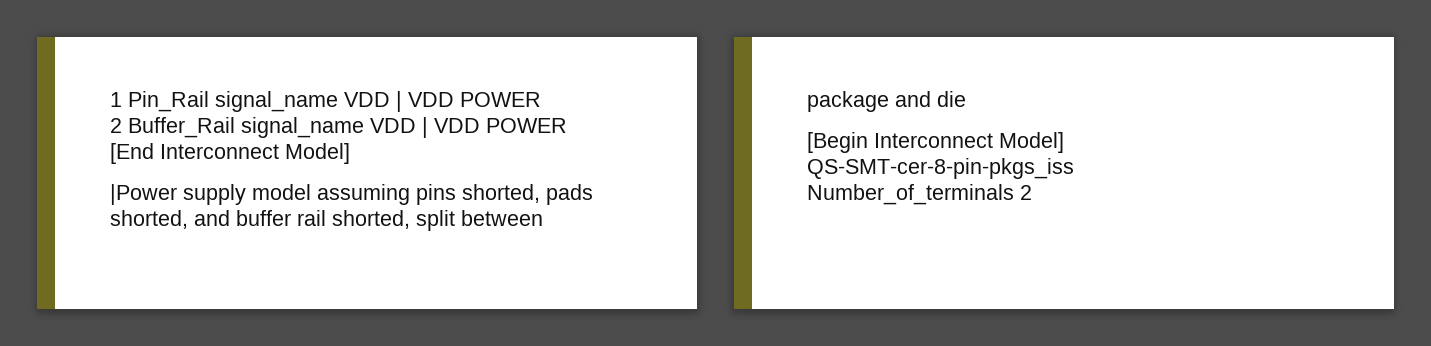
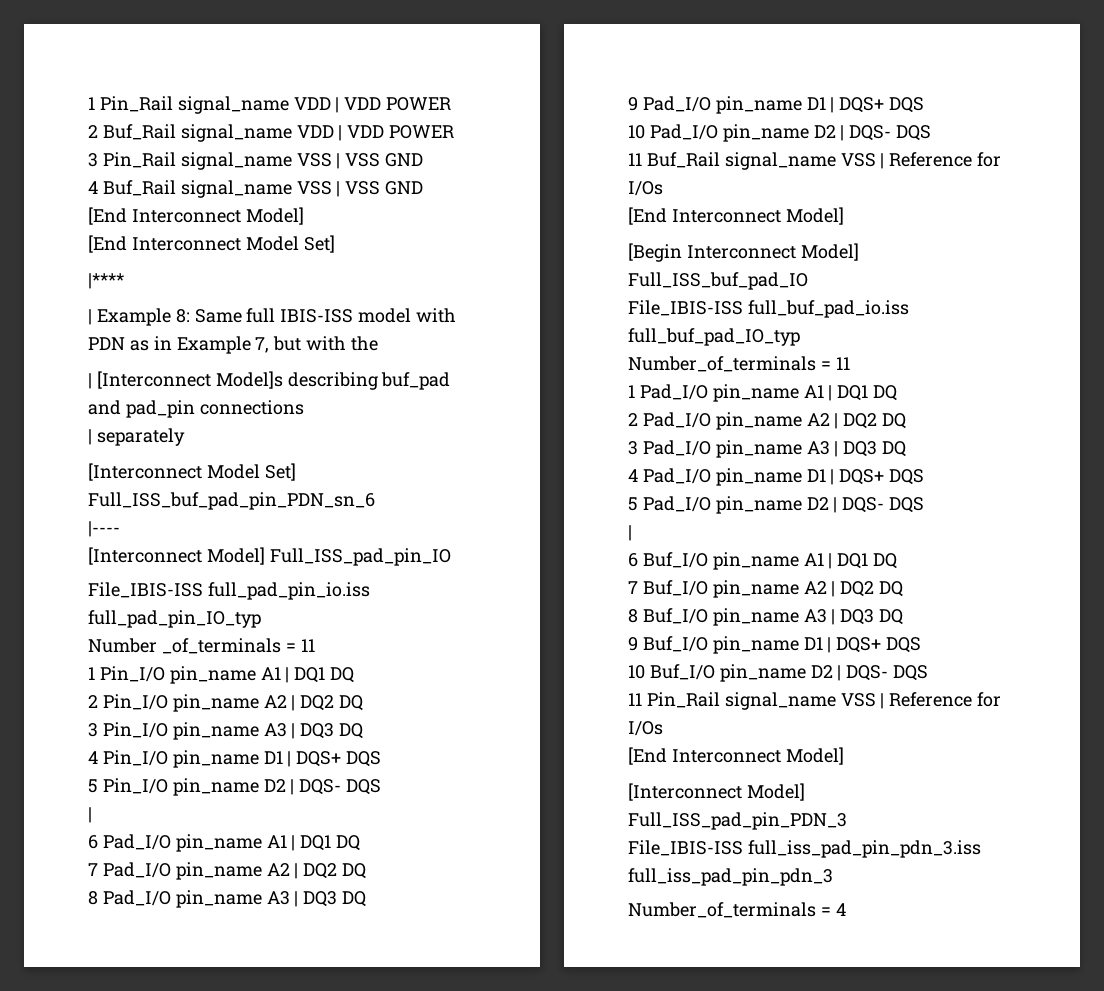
- 2 Buffer_Rail signal_name VDD | VDD POWER
+ 2 Buf_Rail signal_name VDD | VDD POWER
+ 3 Pin_Rail signal_name VSS | VSS GND
+ 4 Buf_Rail signal_name VSS | VSS GND
  [End Interconnect Model]
- |Power supply model assuming pins shorted, pads shorted, and buffer rail shorted, split between package and die
- [Begin Interconnect Model] QS-SMT-cer-8-pin-pkgs_iss
- Number_of_terminals 2
+ [End Interconnect Model Set]
+ |****
+ | Example 8: Same full IBIS-ISS model with PDN as in Example 7, but with the
+ | [Interconnect Model]s describing buf_pad and pad_pin connections
+ | separately
+ [Interconnect Model Set] Full_ISS_buf_pad_pin_PDN_sn_6
+ |----
+ [Interconnect Model] Full_ISS_pad_pin_IO
+ File_IBIS-ISS full_pad_pin_io.iss full_pad_pin_IO_typ
+ Number _of_terminals = 11
+ 1 Pin_I/O pin_name A1 | DQ1 DQ
+ 2 Pin_I/O pin_name A2 | DQ2 DQ
+ 3 Pin_I/O pin_name A3 | DQ3 DQ
+ 4 Pin_I/O pin_name D1 | DQS+ DQS
+ 5 Pin_I/O pin_name D2 | DQS- DQS
+ |
+ 6 Pad_I/O pin_name A1 | DQ1 DQ
+ 7 Pad_I/O pin_name A2 | DQ2 DQ
+ 8 Pad_I/O pin_name A3 | DQ3 DQ
+ 9 Pad_I/O pin_name D1 | DQS+ DQS
+ 10 Pad_I/O pin_name D2 | DQS- DQS
+ 11 Buf_Rail signal_name VSS | Reference for I/Os
+ [End Interconnect Model]
+ [Begin Interconnect Model] Full_ISS_buf_pad_IO
+ File_IBIS-ISS full_buf_pad_io.iss full_buf_pad_IO_typ
+ Number_of_terminals = 11
+ 1 Pad_I/O pin_name A1 | DQ1 DQ
+ 2 Pad_I/O pin_name A2 | DQ2 DQ
+ 3 Pad_I/O pin_name A3 | DQ3 DQ
+ 4 Pad_I/O pin_name D1 | DQS+ DQS
+ 5 Pad_I/O pin_name D2 | DQS- DQS
+ |
+ 6 Buf_I/O pin_name A1 | DQ1 DQ
+ 7 Buf_I/O pin_name A2 | DQ2 DQ
+ 8 Buf_I/O pin_name A3 | DQ3 DQ
+ 9 Buf_I/O pin_name D1 | DQS+ DQS
+ 10 Buf_I/O pin_name D2 | DQS- DQS
+ 11 Pin_Rail signal_name VSS | Reference for I/Os
+ [End Interconnect Model]
+ [Interconnect Model] Full_ISS_pad_pin_PDN_3
+ File_IBIS-ISS full_iss_pad_pin_pdn_3.iss full_iss_pad_pin_pdn_3
+ Number_of_terminals = 4

